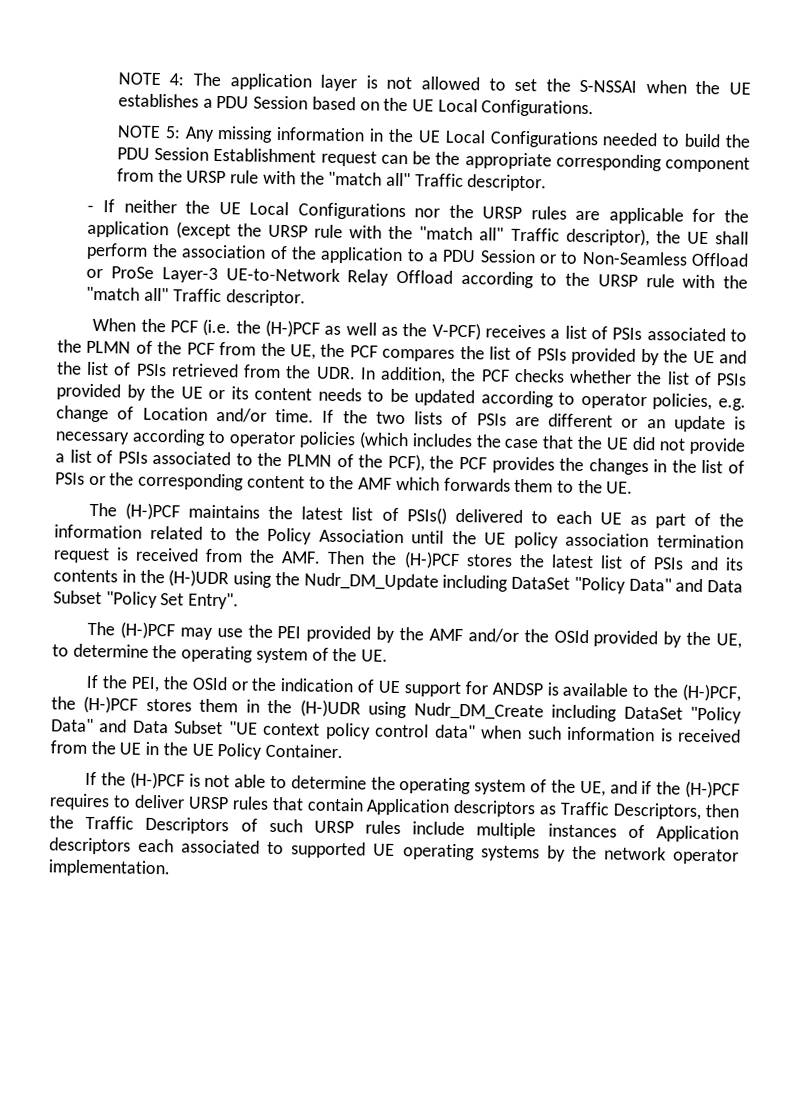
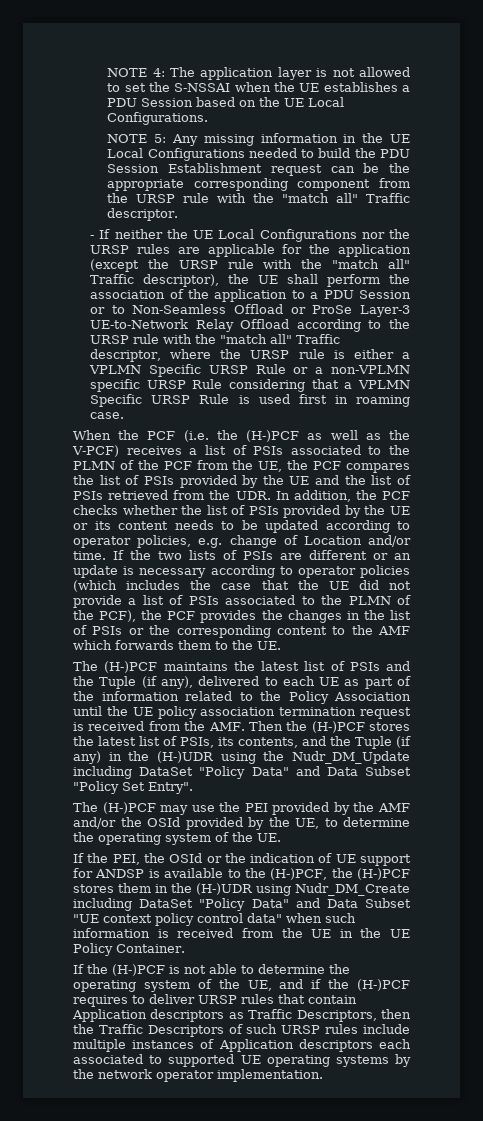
- - If neither the UE Local Configurations nor the URSP rules are applicable for the application (except the URSP rule with the "match all" Traffic descriptor), the UE shall perform the association of the application to a PDU Session or to Non-Seamless Offload or ProSe Layer-3 UE-to-Network Relay Offload according to the URSP rule with the "match all" Traffic descriptor.
+ - If neither the UE Local Configurations nor the URSP rules are applicable for the application (except the URSP rule with the "match all" Traffic descriptor), the UE shall perform the association of the application to a PDU Session or to Non-Seamless Offload or ProSe Layer-3 UE-to-Network Relay Offload according to the URSP rule with the "match all" Traffic descriptor, where the URSP rule is either a VPLMN Specific URSP Rule or a non-VPLMN specific URSP Rule considering that a VPLMN Specific URSP Rule is used first in roaming case.
- The (H-)PCF maintains the latest list of PSIs() delivered to each UE as part of the information related to the Policy Association until the UE policy association termination request is received from the AMF. Then the (H-)PCF stores the latest list of PSIs and its contents in the (H-)UDR using the Nudr_DM_Update including DataSet "Policy Data" and Data Subset "Policy Set Entry".
+ The (H-)PCF maintains the latest list of PSIs and the Tuple (if any), delivered to each UE as part of the information related to the Policy Association until the UE policy association termination request is received from the AMF. Then the (H-)PCF stores the latest list of PSIs, its contents, and the Tuple (if any) in the (H-)UDR using the Nudr_DM_Update including DataSet "Policy Data" and Data Subset "Policy Set Entry".

